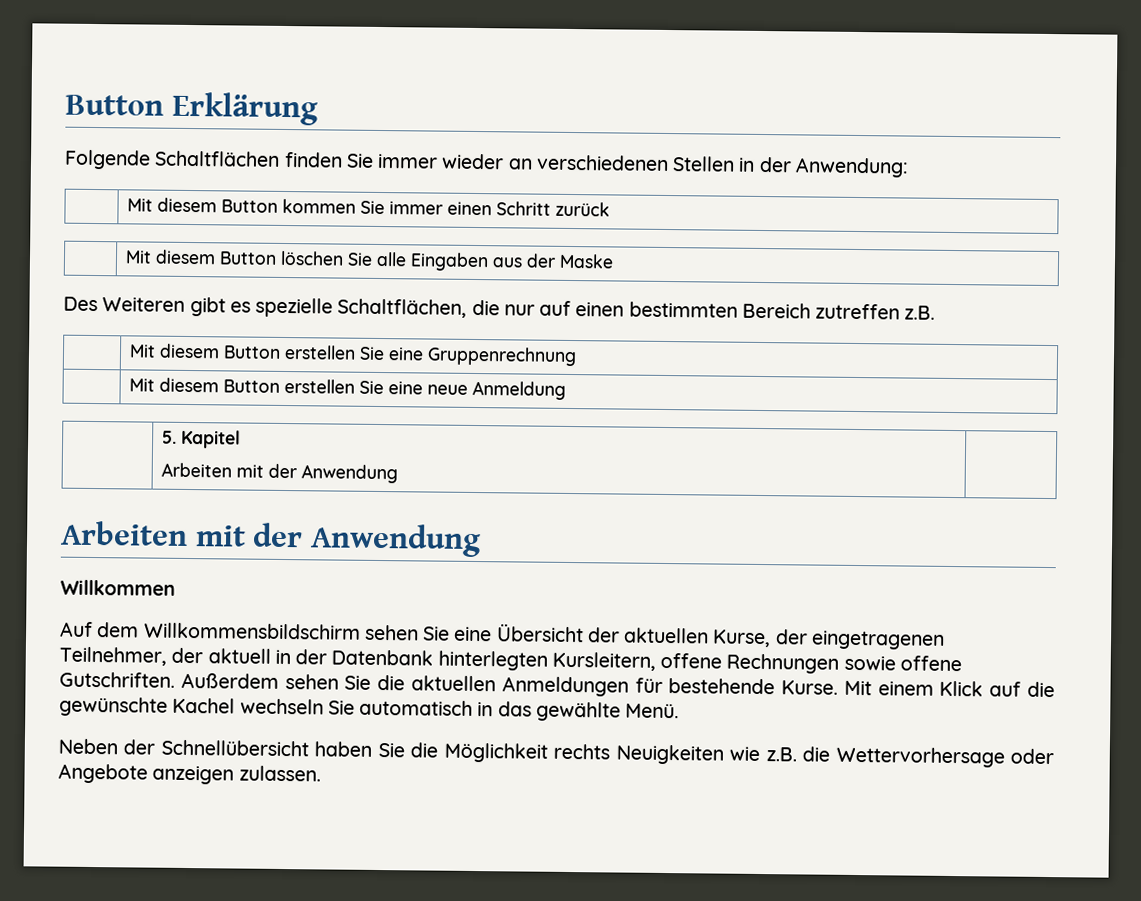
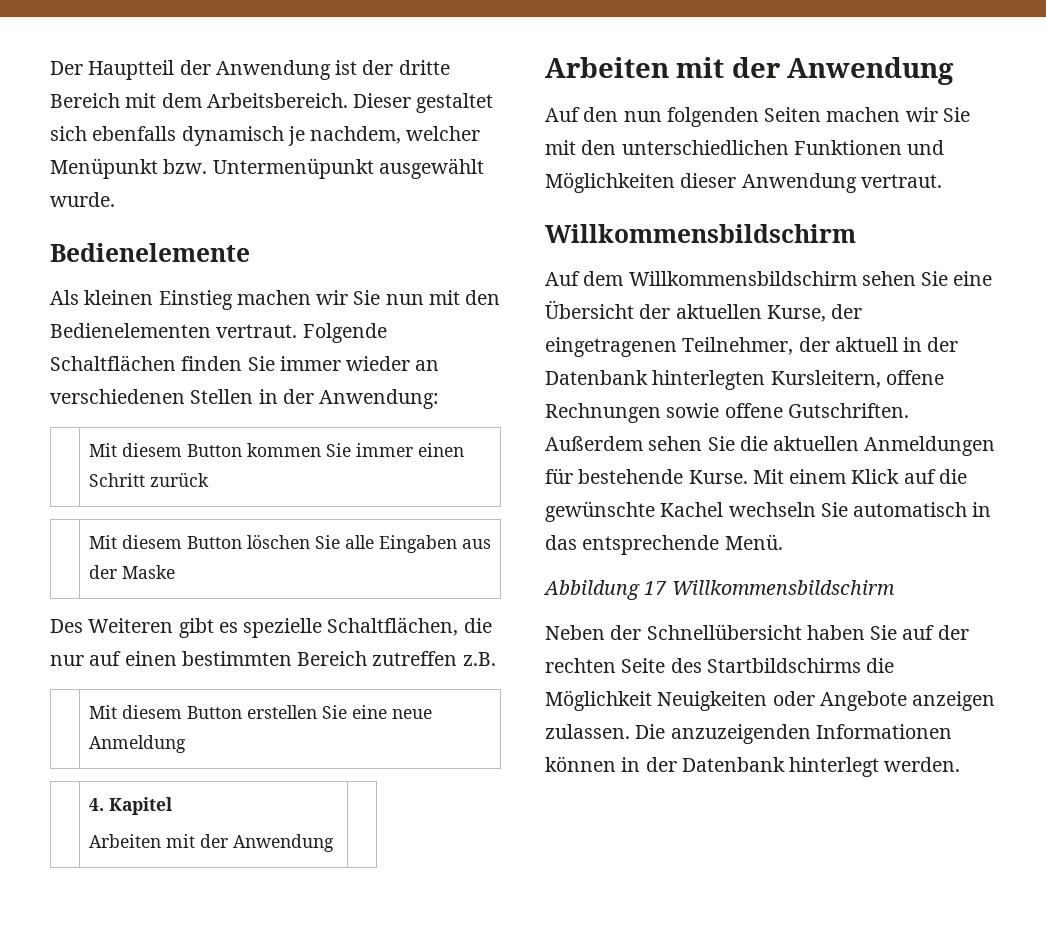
- Button Erklärung
- Folgende Schaltflächen finden Sie immer wieder an verschiedenen Stellen in der Anwendung:
+ Der Hauptteil der Anwendung ist der dritte Bereich mit dem Arbeitsbereich. Dieser gestaltet sich ebenfalls dynamisch je nachdem, welcher Menüpunkt bzw. Untermenüpunkt ausgewählt wurde.
+ Bedienelemente
+ Als kleinen Einstieg machen wir Sie nun mit den Bedienelementen vertraut. Folgende Schaltflächen finden Sie immer wieder an verschiedenen Stellen in der Anwendung:
- | Mit diesem Button erstellen Sie eine Gruppenrechnung
- | 5. Kapitel
+ | 4. Kapitel
- Willkommen
+ Auf den nun folgenden Seiten machen wir Sie mit den unterschiedlichen Funktionen und Möglichkeiten dieser Anwendung vertraut.
+ Willkommensbildschirm
- Mit einem Klick auf die gewünschte Kachel wechseln Sie automatisch in das gewählte Menü.
+ Mit einem Klick auf die gewünschte Kachel wechseln Sie automatisch in das entsprechende Menü.
+ Abbildung 17 Willkommensbildschirm
- Neben der Schnellübersicht haben Sie die Möglichkeit rechts Neuigkeiten wie z.B. die Wettervorhersage oder Angebote anzeigen zulassen.
+ Neben der Schnellübersicht haben Sie auf der rechten Seite des Startbildschirms die Möglichkeit Neuigkeiten oder Angebote anzeigen zulassen. Die anzuzeigenden Informationen können in der Datenbank hinterlegt werden.

